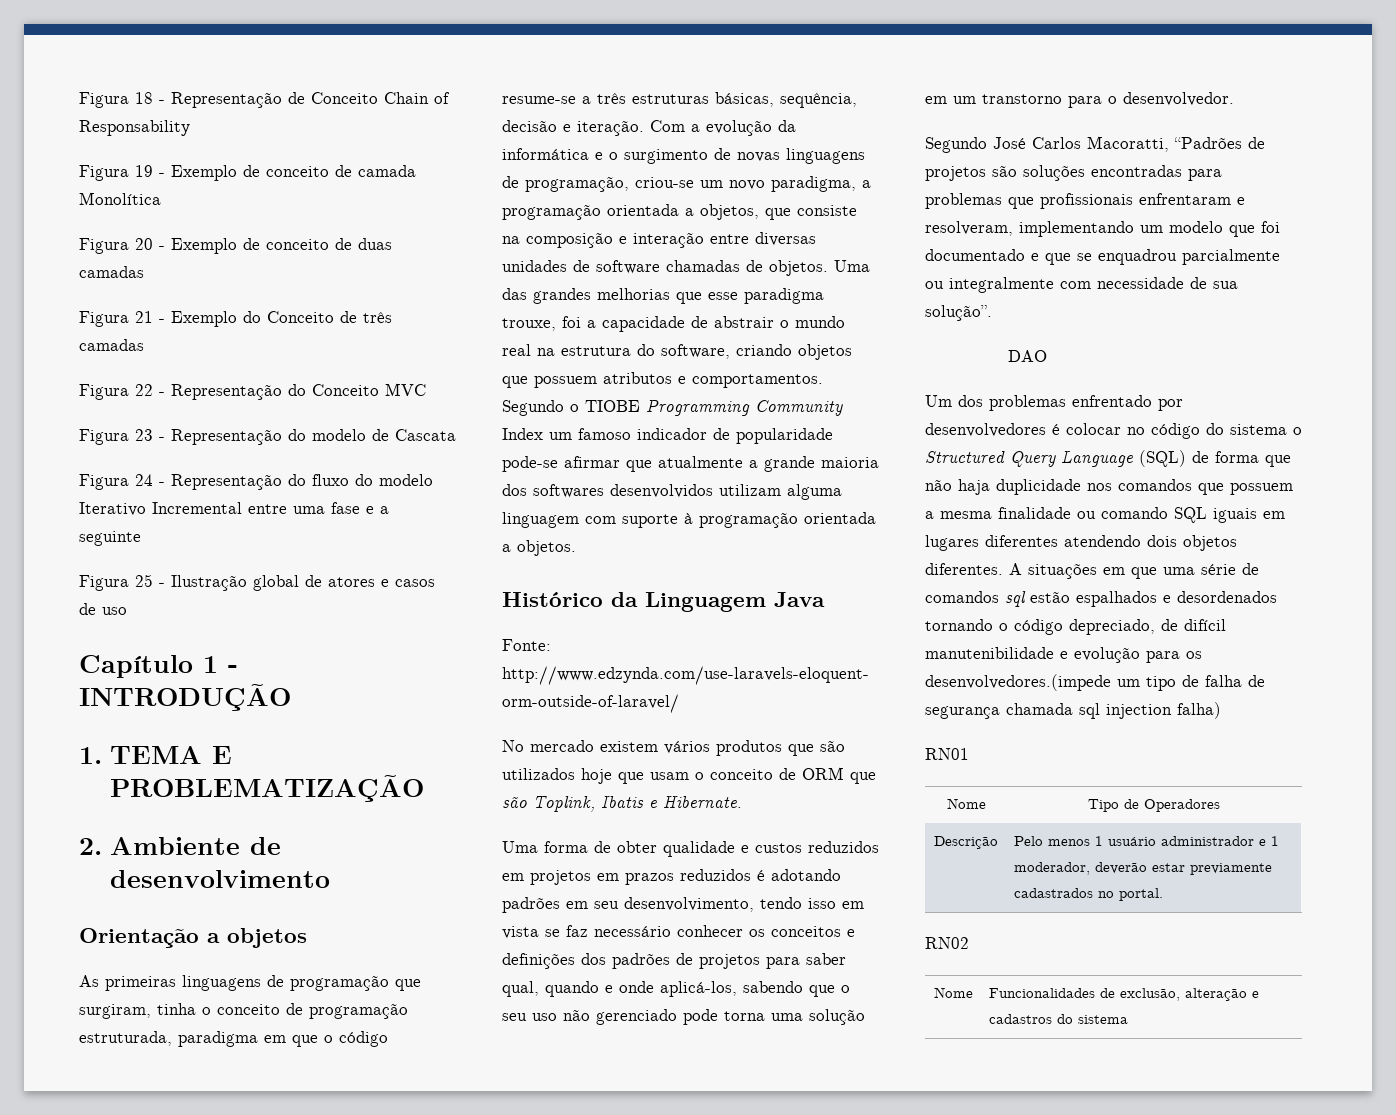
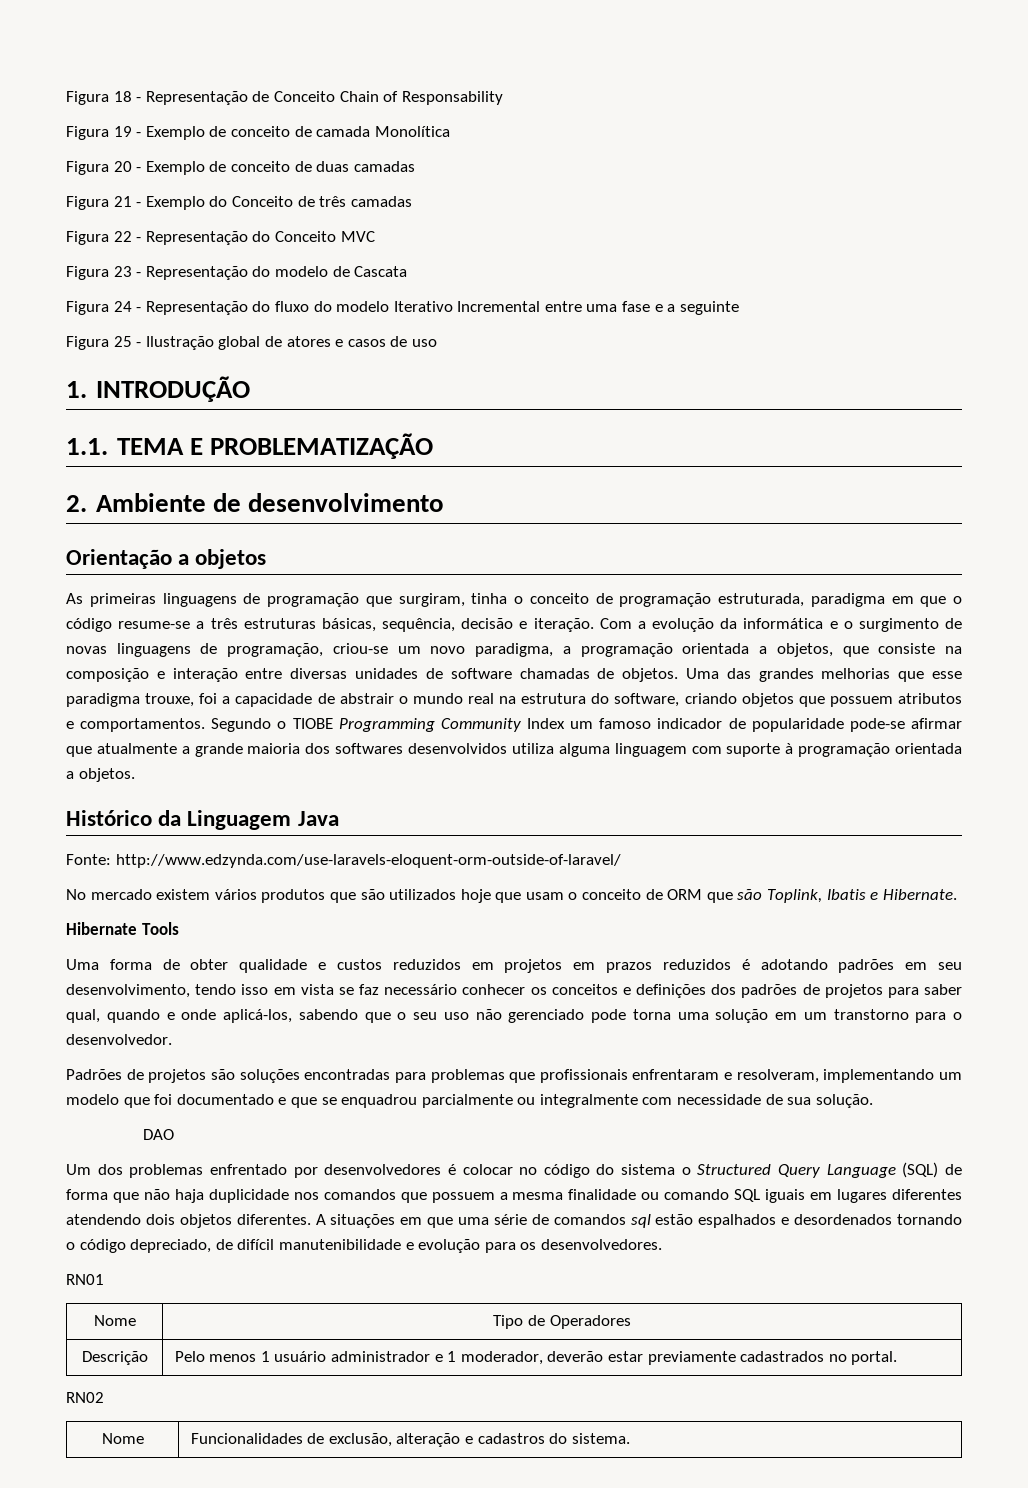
- Capítulo 1 - INTRODUÇÃO
+ 1. INTRODUÇÃO
- 1. TEMA E PROBLEMATIZAÇÃO
+ 1.1. TEMA E PROBLEMATIZAÇÃO
- Segundo o TIOBE Programming Community Index um famoso indicador de popularidade pode-se afirmar que atualmente a grande maioria dos softwares desenvolvidos utilizam alguma linguagem com suporte à programação orientada a objetos.
+ Segundo o TIOBE Programming Community Index um famoso indicador de popularidade pode-se afirmar que atualmente a grande maioria dos softwares desenvolvidos utiliza alguma linguagem com suporte à programação orientada a objetos.
+ Hibernate Tools
- Segundo José Carlos Macoratti, “Padrões de projetos são soluções encontradas para problemas que profissionais enfrentaram e resolveram, implementando um modelo que foi documentado e que se enquadrou parcialmente ou integralmente com necessidade de sua solução”.
+ Padrões de projetos são soluções encontradas para problemas que profissionais enfrentaram e resolveram, implementando um modelo que foi documentado e que se enquadrou parcialmente ou integralmente com necessidade de sua solução.
- A situações em que uma série de comandos sql estão espalhados e desordenados tornando o código depreciado, de difícil manutenibilidade e evolução para os desenvolvedores.(impede um tipo de falha de segurança chamada sql injection falha)
+ A situações em que uma série de comandos sql estão espalhados e desordenados tornando o código depreciado, de difícil manutenibilidade e evolução para os desenvolvedores.
- Nome | Funcionalidades de exclusão, alteração e cadastros do sistema
+ Nome | Funcionalidades de exclusão, alteração e cadastros do sistema.

